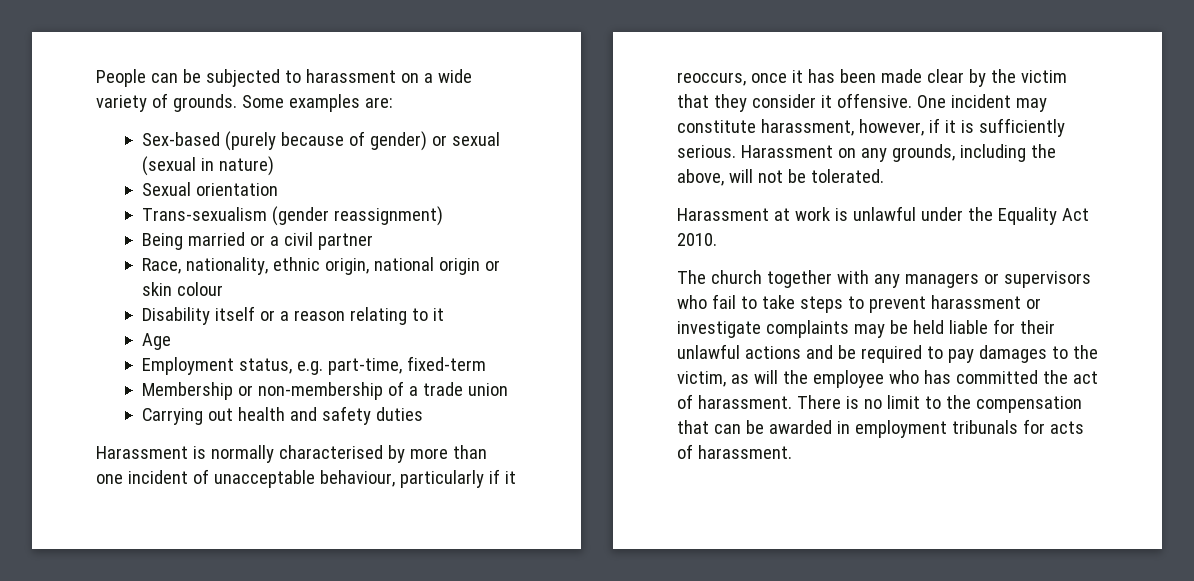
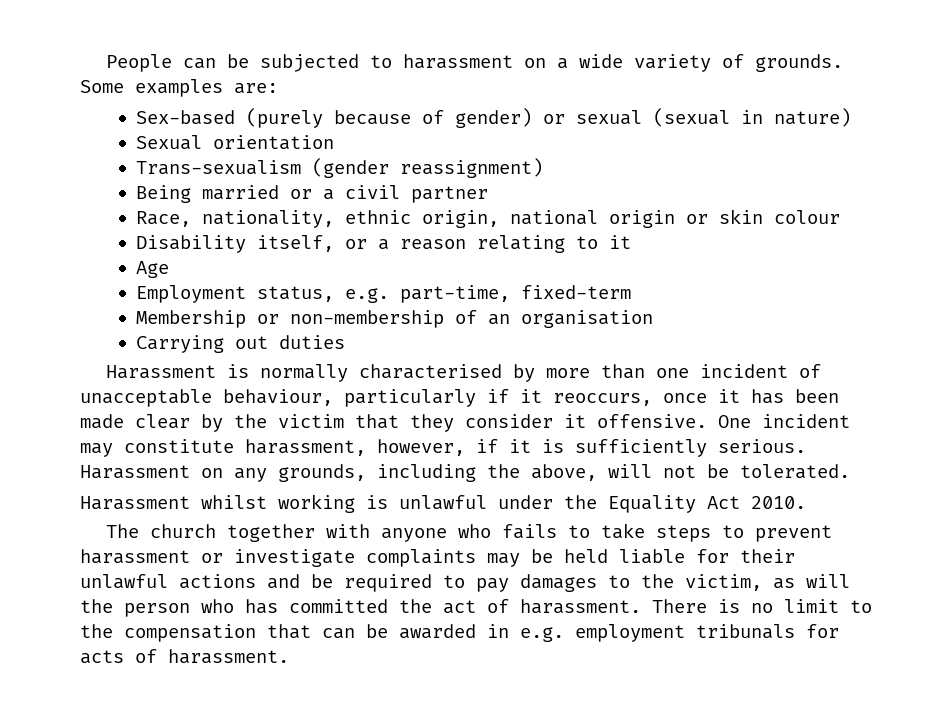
- Disability itself or a reason relating to it
+ Disability itself, or a reason relating to it
- Membership or non-membership of a trade union
+ Membership or non-membership of an organisation
- Carrying out health and safety duties
+ Carrying out duties
- Harassment at work is unlawful under the Equality Act 2010.
+ Harassment whilst working is unlawful under the Equality Act 2010.
- The church together with any managers or supervisors who fail to take steps to prevent harassment or investigate complaints may be held liable for their unlawful actions and be required to pay damages to the victim, as will the employee who has committed the act of harassment.
+ The church together with anyone who fails to take steps to prevent harassment or investigate complaints may be held liable for their unlawful actions and be required to pay damages to the victim, as will the person who has committed the act of harassment.
- There is no limit to the compensation that can be awarded in employment tribunals for acts of harassment.
+ There is no limit to the compensation that can be awarded in e.g. employment tribunals for acts of harassment.

